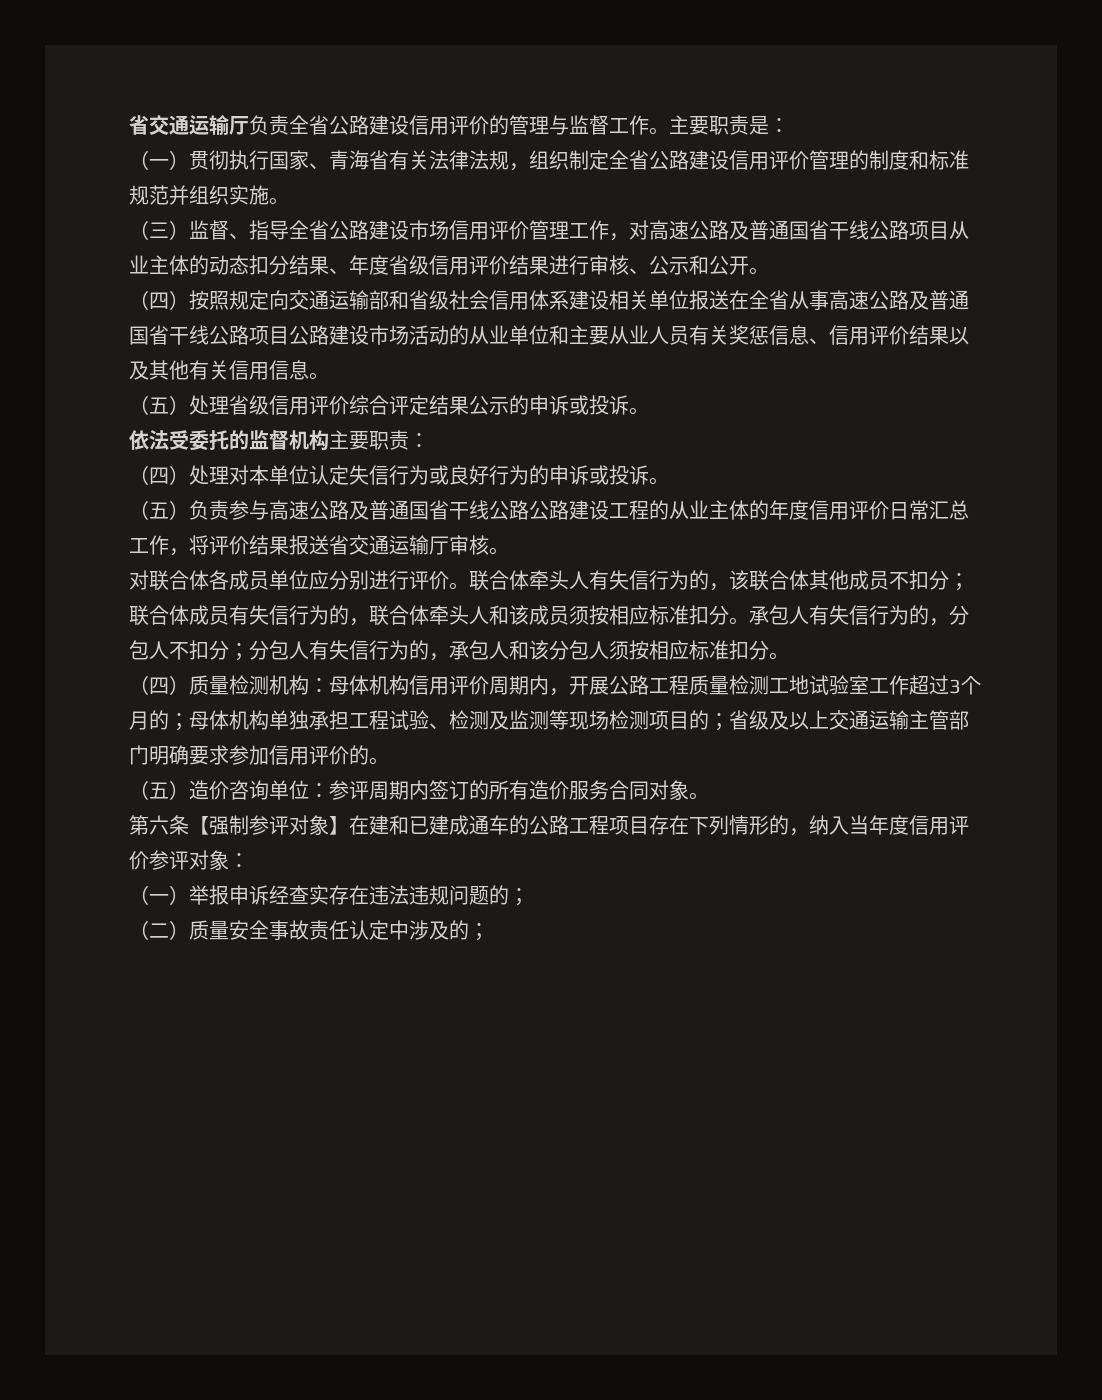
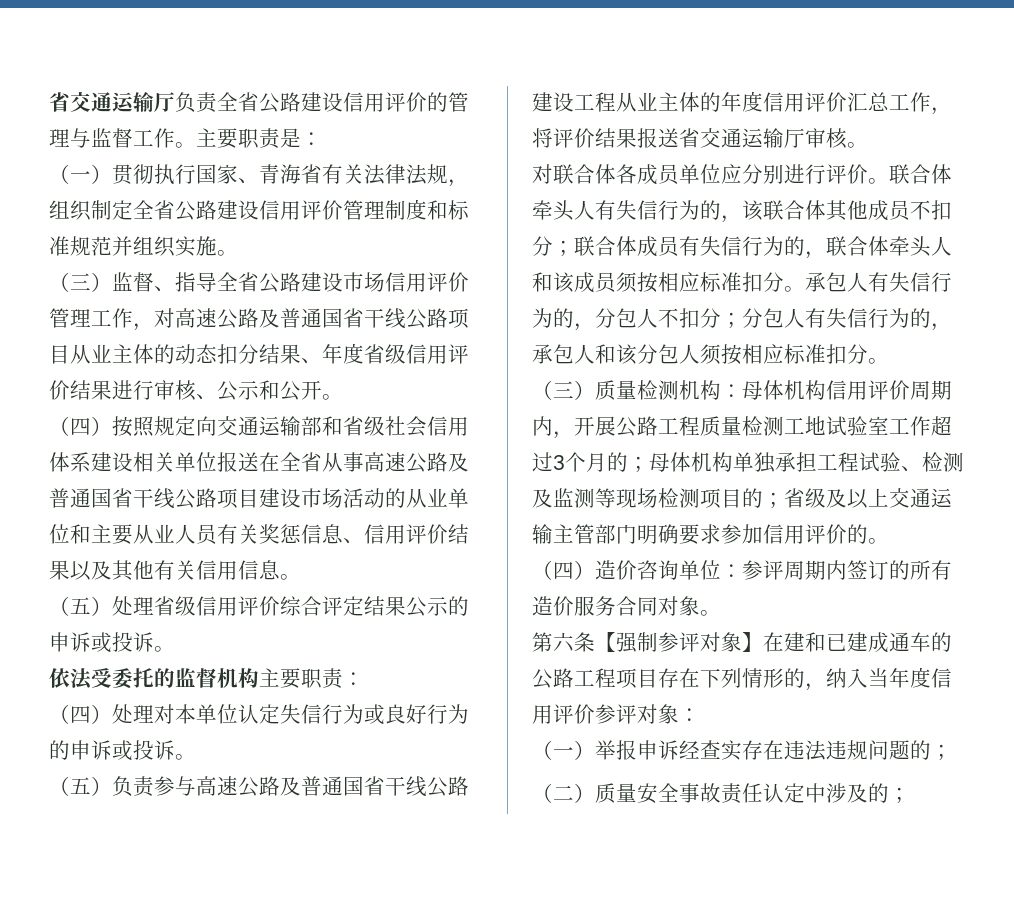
- （一）贯彻执行国家、青海省有关法律法规，组织制定全省公路建设信用评价管理的制度和标准规范并组织实施。
+ （一）贯彻执行国家、青海省有关法律法规，组织制定全省公路建设信用评价管理制度和标准规范并组织实施。
- （四）按照规定向交通运输部和省级社会信用体系建设相关单位报送在全省从事高速公路及普通国省干线公路项目公路建设市场活动的从业单位和主要从业人员有关奖惩信息、信用评价结果以及其他有关信用信息。
+ （四）按照规定向交通运输部和省级社会信用体系建设相关单位报送在全省从事高速公路及普通国省干线公路项目建设市场活动的从业单位和主要从业人员有关奖惩信息、信用评价结果以及其他有关信用信息。
- （五）负责参与高速公路及普通国省干线公路公路建设工程的从业主体的年度信用评价日常汇总工作，将评价结果报送省交通运输厅审核。
+ （五）负责参与高速公路及普通国省干线公路建设工程从业主体的年度信用评价汇总工作，将评价结果报送省交通运输厅审核。
- （四）质量检测机构：母体机构信用评价周期内，开展公路工程质量检测工地试验室工作超过3个月的；母体机构单独承担工程试验、检测及监测等现场检测项目的；省级及以上交通运输主管部门明确要求参加信用评价的。
+ （三）质量检测机构：母体机构信用评价周期内，开展公路工程质量检测工地试验室工作超过3个月的；母体机构单独承担工程试验、检测及监测等现场检测项目的；省级及以上交通运输主管部门明确要求参加信用评价的。
- （五）造价咨询单位：参评周期内签订的所有造价服务合同对象。
+ （四）造价咨询单位：参评周期内签订的所有造价服务合同对象。

